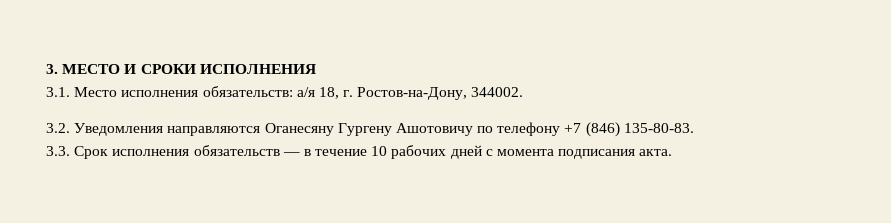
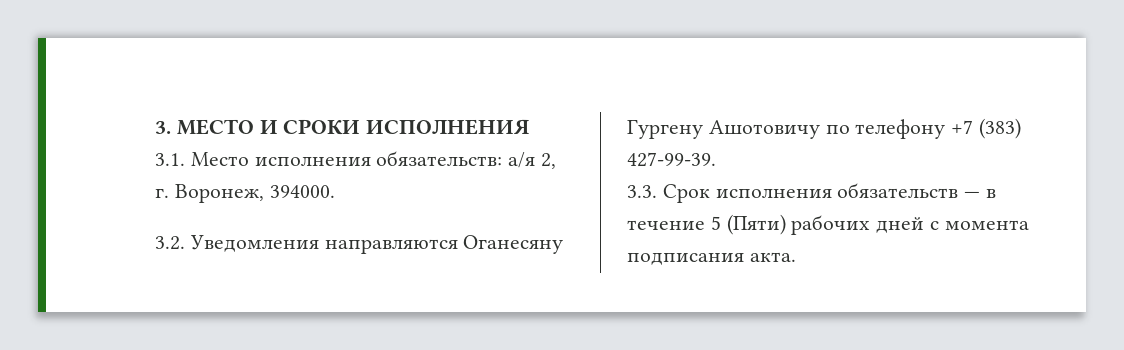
- 3.1. Место исполнения обязательств: а/я 18, г. Ростов-на-Дону, 344002.
+ 3.1. Место исполнения обязательств: а/я 2, г. Воронеж, 394000.
- 3.2. Уведомления направляются Оганесяну Гургену Ашотовичу по телефону +7 (846) 135-80-83.
+ 3.2. Уведомления направляются Оганесяну Гургену Ашотовичу по телефону +7 (383) 427-99-39.
- 3.3. Срок исполнения обязательств — в течение 10 рабочих дней с момента подписания акта.
+ 3.3. Срок исполнения обязательств — в течение 5 (Пяти) рабочих дней с момента подписания акта.

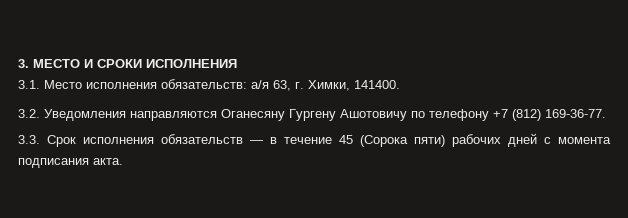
- 3.1. Место исполнения обязательств: а/я 2, г. Воронеж, 394000.
+ 3.1. Место исполнения обязательств: а/я 63, г. Химки, 141400.
- 3.2. Уведомления направляются Оганесяну Гургену Ашотовичу по телефону +7 (383) 427-99-39.
+ 3.2. Уведомления направляются Оганесяну Гургену Ашотовичу по телефону +7 (812) 169-36-77.
- 3.3. Срок исполнения обязательств — в течение 5 (Пяти) рабочих дней с момента подписания акта.
+ 3.3. Срок исполнения обязательств — в течение 45 (Сорока пяти) рабочих дней с момента подписания акта.

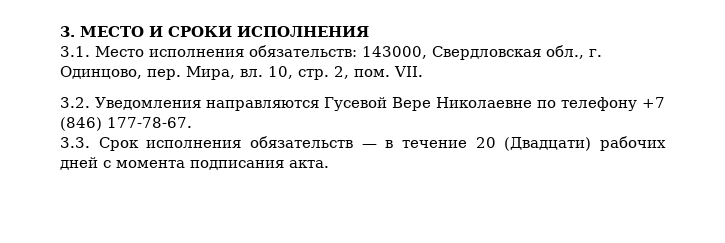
- 3.1. Место исполнения обязательств: а/я 63, г. Химки, 141400.
+ 3.1. Место исполнения обязательств: 143000, Свердловская обл., г. Одинцово, пер. Мира, вл. 10, стр. 2, пом. VII.
- 3.2. Уведомления направляются Оганесяну Гургену Ашотовичу по телефону +7 (812) 169-36-77.
+ 3.2. Уведомления направляются Гусевой Вере Николаевне по телефону +7 (846) 177-78-67.
- 3.3. Срок исполнения обязательств — в течение 45 (Сорока пяти) рабочих дней с момента подписания акта.
+ 3.3. Срок исполнения обязательств — в течение 20 (Двадцати) рабочих дней с момента подписания акта.

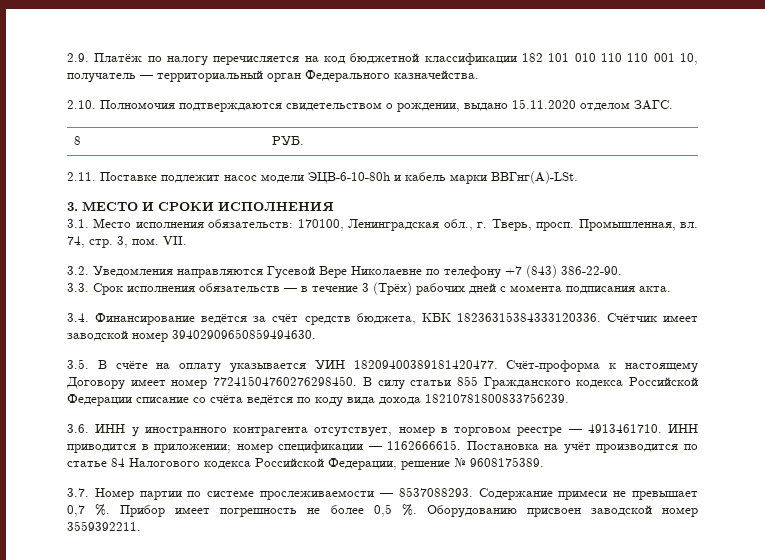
+ 2.9. Платёж по налогу перечисляется на код бюджетной классификации 182 101 010 110 110 001 10, получатель — территориальный орган Федерального казначейства.
+ 2.10. Полномочия подтверждаются свидетельством о рождении, выдано 15.11.2020 отделом ЗАГС.
+ 8 | РУБ.
+ 2.11. Поставке подлежит насос модели ЭЦВ-6-10-80h и кабель марки ВВГнг(А)-LSt.
- 3.1. Место исполнения обязательств: 143000, Свердловская обл., г. Одинцово, пер. Мира, вл. 10, стр. 2, пом.
+ 3.1. Место исполнения обязательств: 170100, Ленинградская обл., г. Тверь, просп. Промышленная, вл. 74, стр. 3, пом.
- 3.2. Уведомления направляются Гусевой Вере Николаевне по телефону +7 (846) 177-78-67.
+ 3.2. Уведомления направляются Гусевой Вере Николаевне по телефону +7 (843) 386-22-90.
- 3.3. Срок исполнения обязательств — в течение 20 (Двадцати) рабочих дней с момента подписания акта.
+ 3.3. Срок исполнения обязательств — в течение 3 (Трёх) рабочих дней с момента подписания акта.
+ 3.4. Финансирование ведётся за счёт средств бюджета, КБК 18236315384333120336. Счётчик имеет заводской номер 39402909650859494630.
+ 3.5. В счёте на оплату указывается УИН 18209400389181420477. Счёт-проформа к настоящему Договору имеет номер 77241504760276298450. В силу статьи 855 Гражданского кодекса Российской Федерации списание со счёта ведётся по коду вида дохода 18210781800833756239.
+ 3.6. ИНН у иностранного контрагента отсутствует, номер в торговом реестре — 4913461710. ИНН приводится в приложении; номер спецификации — 1162666615. Постановка на учёт производится по статье 84 Налогового кодекса Российской Федерации, решение № 9608175389.
+ 3.7. Номер партии по системе прослеживаемости — 8537088293. Содержание примеси не превышает 0,7 %. Прибор имеет погрешность не более 0,5 %. Оборудованию присвоен заводской номер 3559392211.

